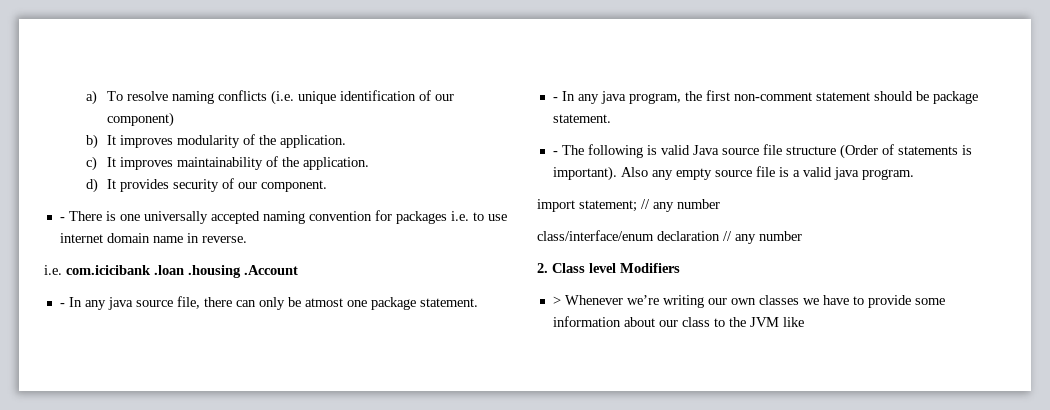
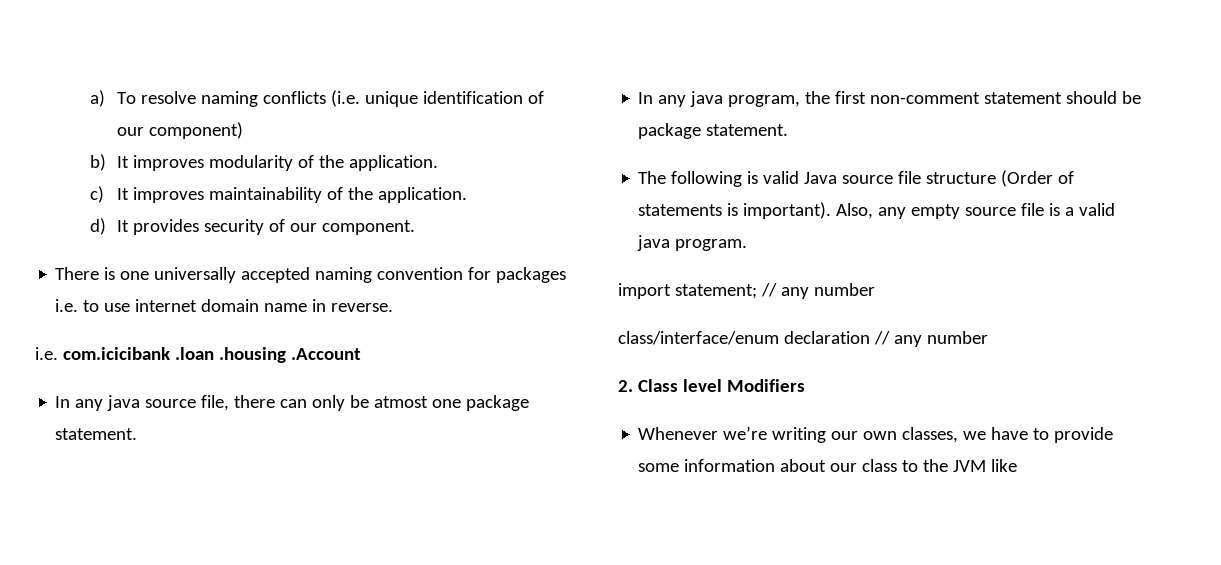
- - There is one universally accepted naming convention for packages i.e. to use internet domain name in reverse.
+ There is one universally accepted naming convention for packages i.e. to use internet domain name in reverse.
- - In any java source file, there can only be atmost one package statement.
+ In any java source file, there can only be atmost one package statement.
- - In any java program, the first non-comment statement should be package statement.
+ In any java program, the first non-comment statement should be package statement.
- - The following is valid Java source file structure (Order of statements is important).
+ The following is valid Java source file structure (Order of statements is important).
- Also any empty source file is a valid java program.
+ Also, any empty source file is a valid java program.
- > Whenever we’re writing our own classes we have to provide some information about our class to the JVM like
+ Whenever we’re writing our own classes, we have to provide some information about our class to the JVM like

